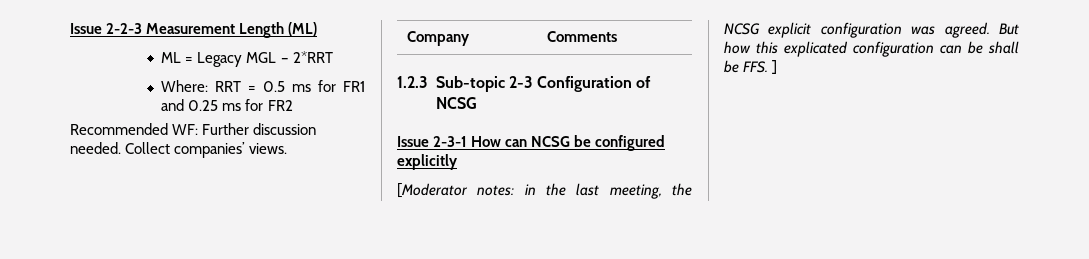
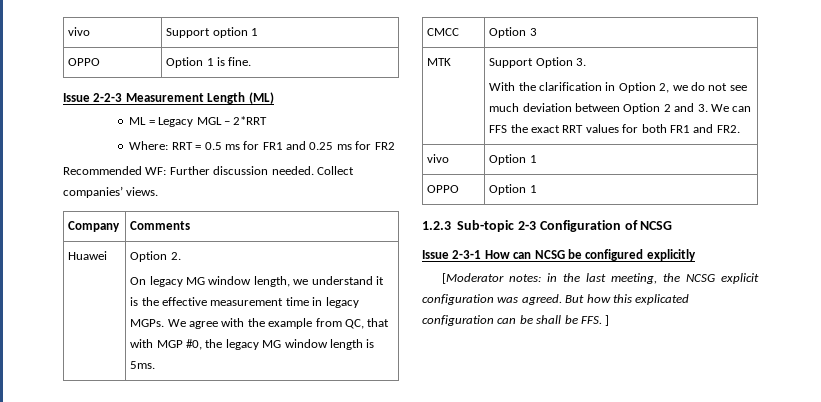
+ vivo | Support option 1
+ OPPO | Option 1 is fine.
+ Huawei | Option 2.
+ On legacy MG window length, we understand it is the effective measurement time in legacy MGPs. We agree with the example from QC, that with MGP #0, the legacy MG window length is 5ms.
+ CMCC | Option 3
+ MTK | Support Option 3.
+ With the clarification in Option 2, we do not see much deviation between Option 2 and 3. We can FFS the exact RRT values for both FR1 and FR2.
+ vivo | Option 1
+ OPPO | Option 1

